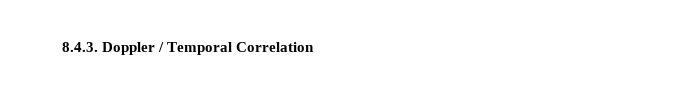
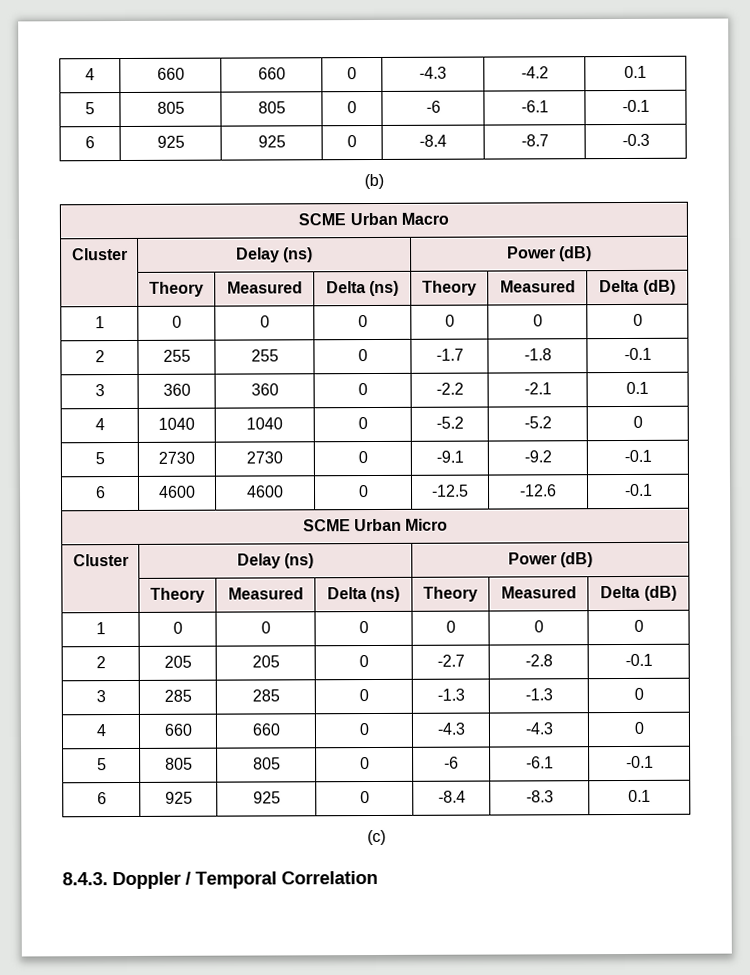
+ 4 | 660 | 660 | 0 | -4.3 | -4.2 | 0.1
+ 5 | 805 | 805 | 0 | -6 | -6.1 | -0.1
+ 6 | 925 | 925 | 0 | -8.4 | -8.7 | -0.3
+ (b)
+ SCME Urban Macro
+ Cluster | Delay (ns) | Power (dB)
+ | Theory | Measured | Delta (ns) | Theory | Measured | Delta (dB)
+ 1 | 0 | 0 | 0 | 0 | 0 | 0
+ 2 | 255 | 255 | 0 | -1.7 | -1.8 | -0.1
+ 3 | 360 | 360 | 0 | -2.2 | -2.1 | 0.1
+ 4 | 1040 | 1040 | 0 | -5.2 | -5.2 | 0
+ 5 | 2730 | 2730 | 0 | -9.1 | -9.2 | -0.1
+ 6 | 4600 | 4600 | 0 | -12.5 | -12.6 | -0.1
+ SCME Urban Micro
+ Cluster | Delay (ns) | Power (dB)
+ | Theory | Measured | Delta (ns) | Theory | Measured | Delta (dB)
+ 1 | 0 | 0 | 0 | 0 | 0 | 0
+ 2 | 205 | 205 | 0 | -2.7 | -2.8 | -0.1
+ 3 | 285 | 285 | 0 | -1.3 | -1.3 | 0
+ 4 | 660 | 660 | 0 | -4.3 | -4.3 | 0
+ 5 | 805 | 805 | 0 | -6 | -6.1 | -0.1
+ 6 | 925 | 925 | 0 | -8.4 | -8.3 | 0.1
+ (c)

